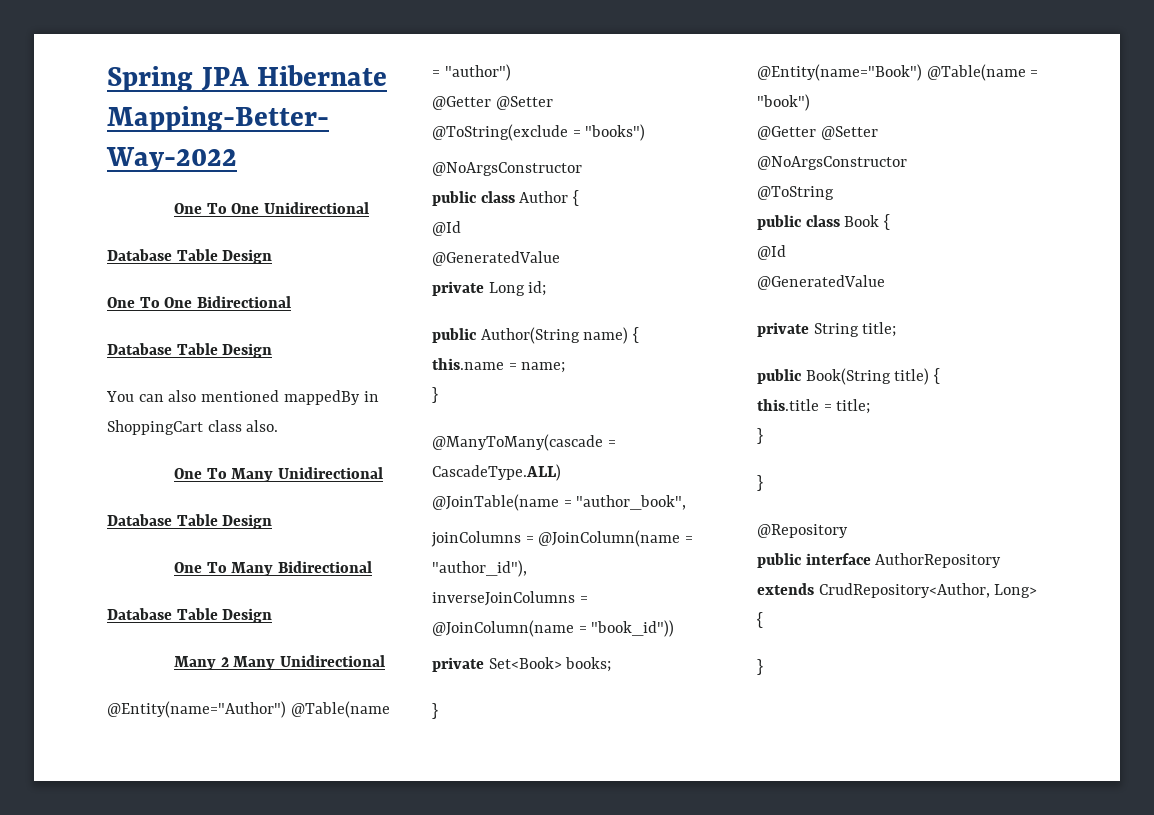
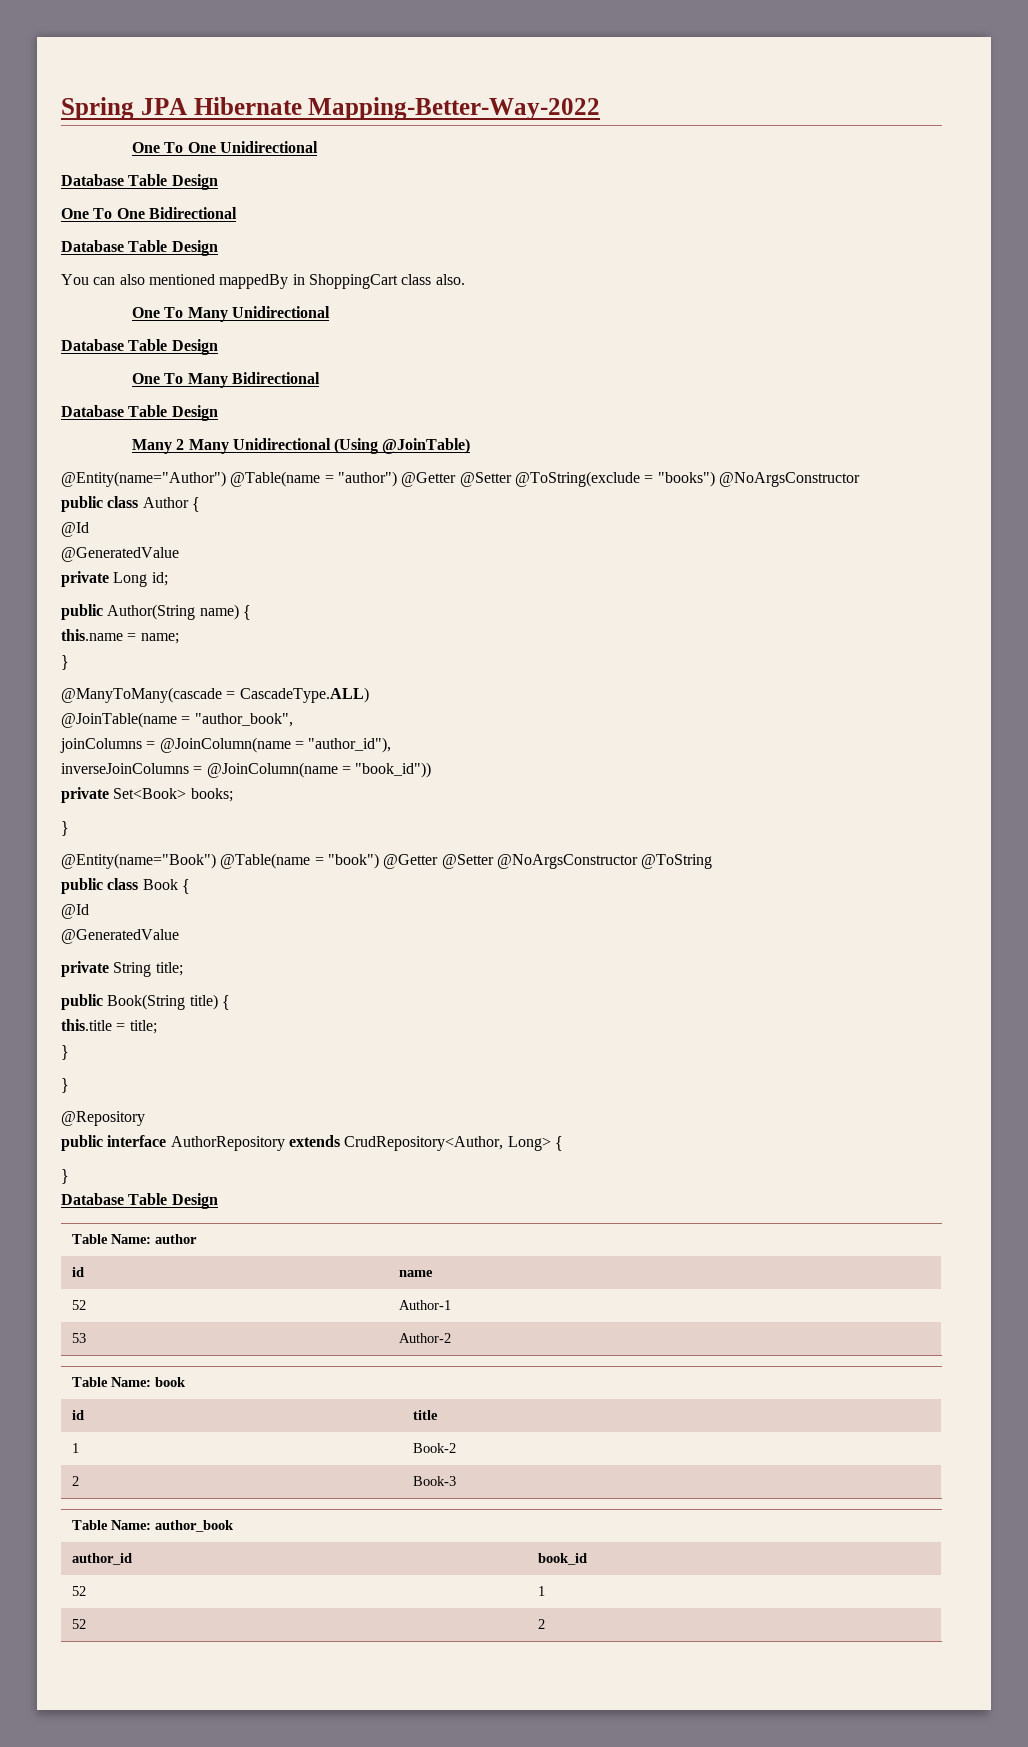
- Many 2 Many Unidirectional
+ Many 2 Many Unidirectional (Using @JoinTable)
- @Entity(name="Author") @Table(name = "author")
- @Getter @Setter
- @ToString(exclude = "books")
- @NoArgsConstructor
+ @Entity(name="Author") @Table(name = "author") @Getter @Setter @ToString(exclude = "books") @NoArgsConstructor
- @Entity(name="Book") @Table(name = "book")
- @Getter @Setter
- @NoArgsConstructor
- @ToString
+ @Entity(name="Book") @Table(name = "book") @Getter @Setter @NoArgsConstructor @ToString
  public interface AuthorRepository extends CrudRepository<Author, Long> {
  }
+ Database Table Design
+ Table Name: author
+ id | name
+ 52 | Author-1
+ 53 | Author-2
+ Table Name: book
+ id | title
+ 1 | Book-2
+ 2 | Book-3
+ Table Name: author_book
+ author_id | book_id
+ 52 | 1
+ 52 | 2

